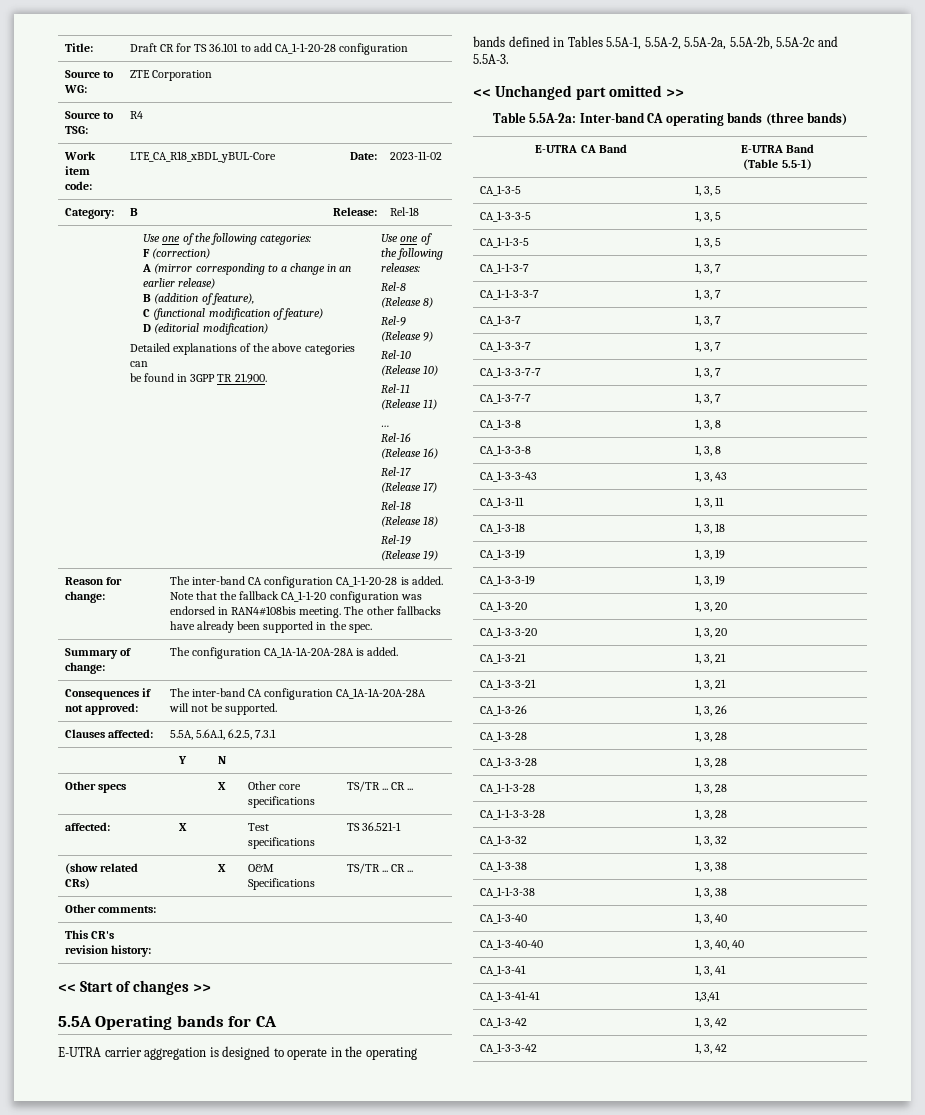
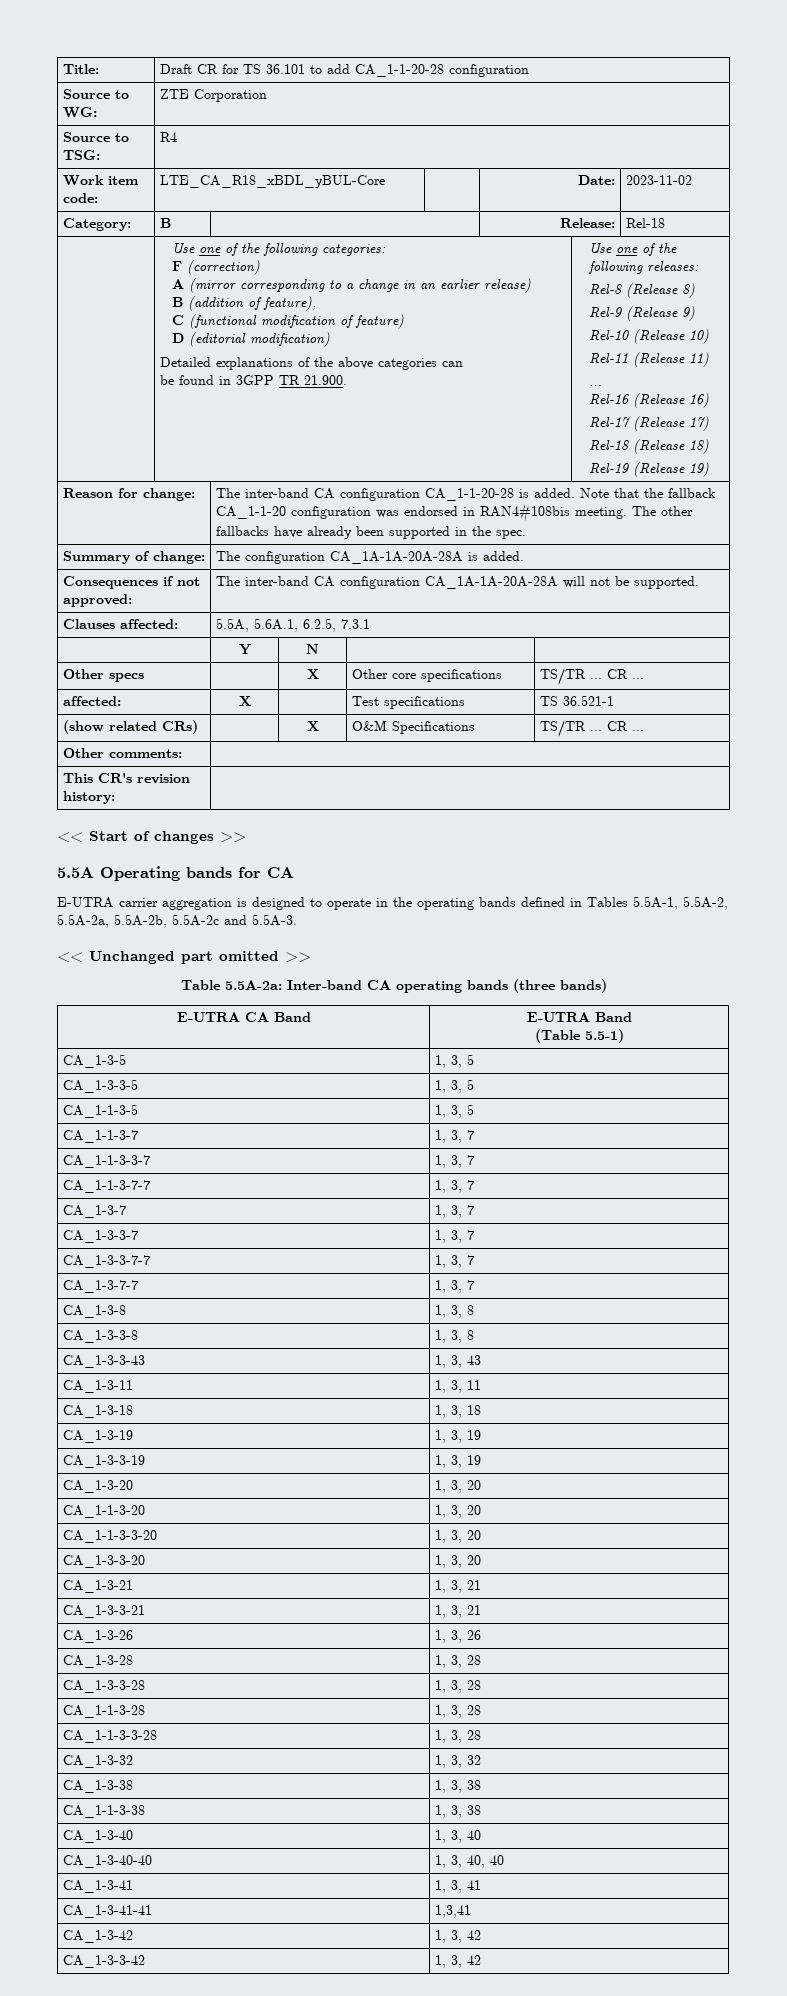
+ CA_1-1-3-7-7 | 1, 3, 7
+ CA_1-1-3-20 | 1, 3, 20
+ CA_1-1-3-3-20 | 1, 3, 20

